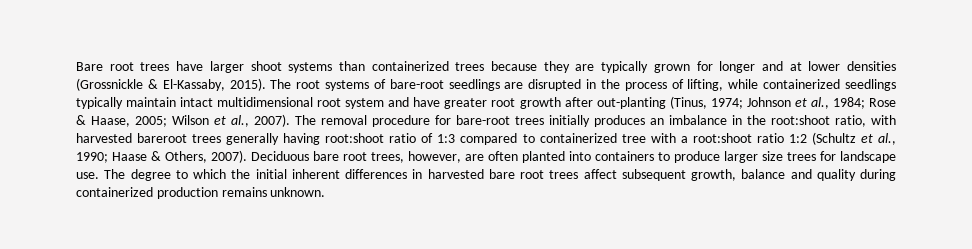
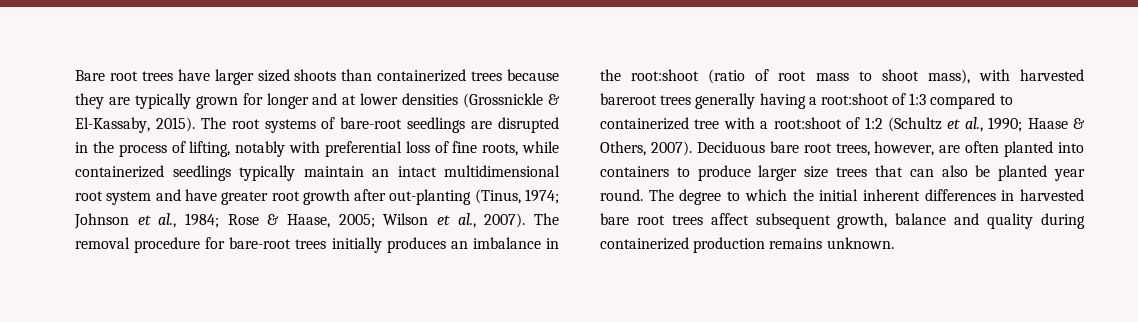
- Bare root trees have larger shoot systems than containerized trees because they are typically grown for longer and at lower densities (Grossnickle & El-Kassaby, 2015).
+ Bare root trees have larger sized shoots than containerized trees because they are typically grown for longer and at lower densities (Grossnickle & El-Kassaby, 2015).
- The root systems of bare-root seedlings are disrupted in the process of lifting, while containerized seedlings typically maintain intact multidimensional root system and have greater root growth after out-planting (Tinus, 1974; Johnson et al., 1984; Rose & Haase, 2005; Wilson et al., 2007).
+ The root systems of bare-root seedlings are disrupted in the process of lifting, notably with preferential loss of fine roots, while containerized seedlings typically maintain an intact multidimensional root system and have greater root growth after out-planting (Tinus, 1974; Johnson et al., 1984; Rose & Haase, 2005; Wilson et al., 2007).
- The removal procedure for bare-root trees initially produces an imbalance in the root:shoot ratio, with harvested bareroot trees generally having root:shoot ratio of 1:3 compared to containerized tree with a root:shoot ratio 1:2 (Schultz et al., 1990; Haase & Others, 2007).
+ The removal procedure for bare-root trees initially produces an imbalance in the root:shoot (ratio of root mass to shoot mass), with harvested bareroot trees generally having a root:shoot of 1:3 compared to containerized tree with a root:shoot of 1:2 (Schultz et al., 1990; Haase & Others, 2007).
- Deciduous bare root trees, however, are often planted into containers to produce larger size trees for landscape use.
+ Deciduous bare root trees, however, are often planted into containers to produce larger size trees that can also be planted year round.

